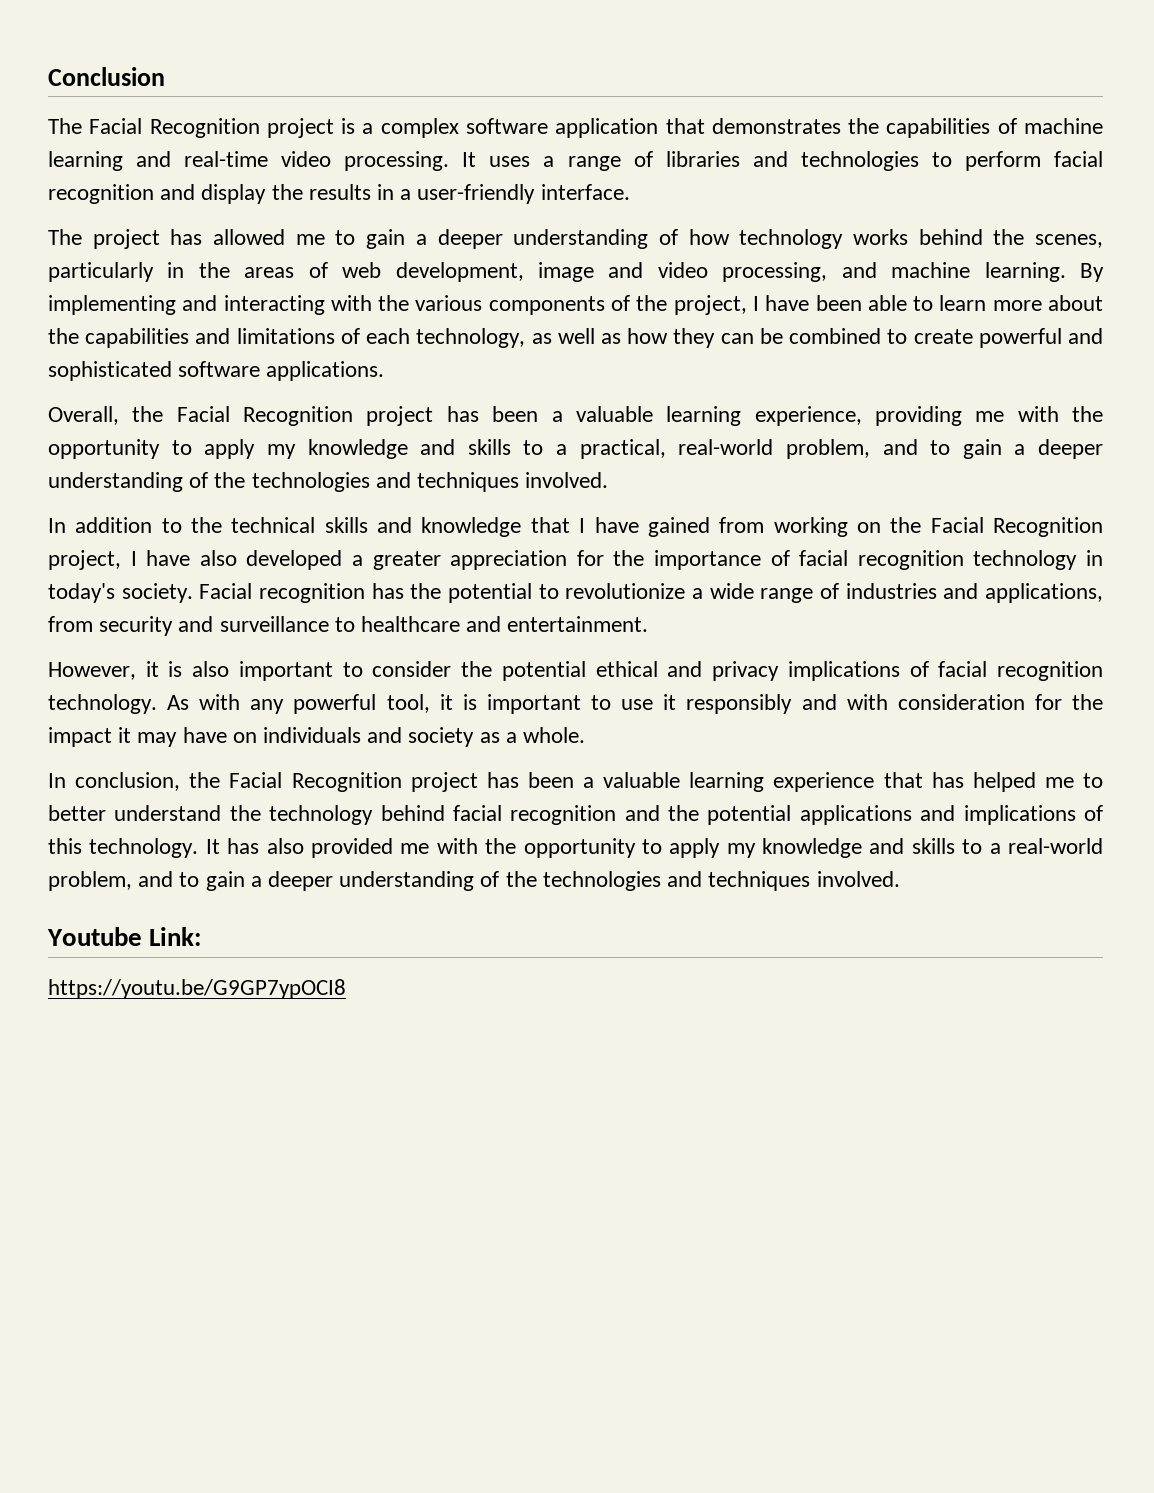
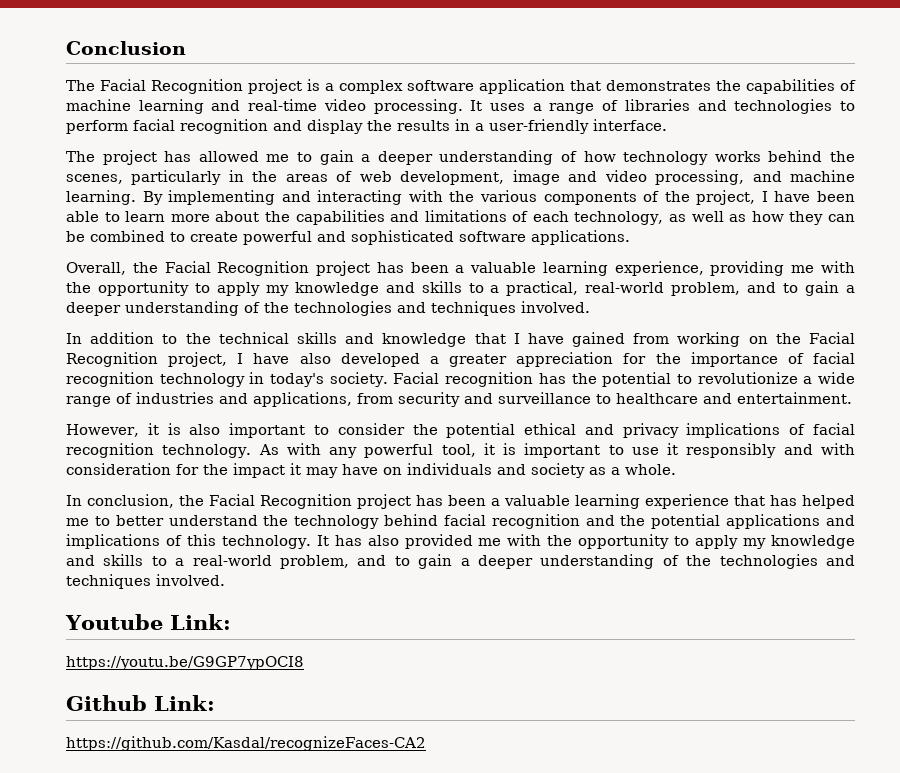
+ Github Link:
+ https://github.com/Kasdal/recognizeFaces-CA2

